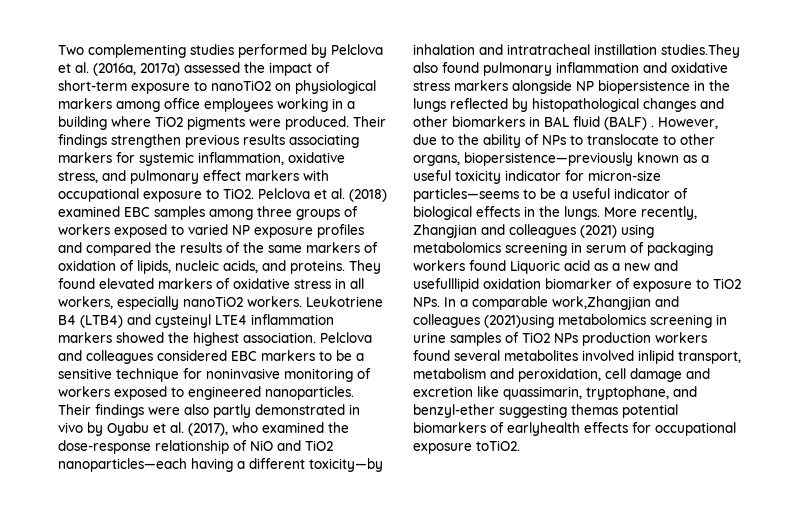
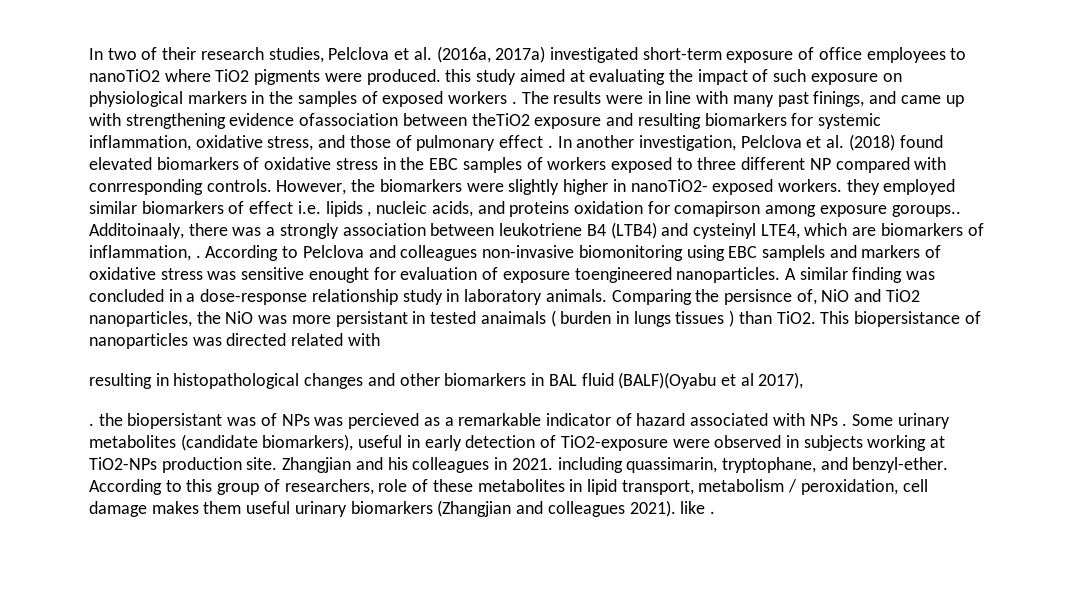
- Two complementing studies performed by Pelclova et al. (2016a, 2017a) assessed the impact of short-term exposure to nanoTiO2 on physiological markers among office employees working in a building where TiO2 pigments were produced. Their findings strengthen previous results associating markers for systemic inflammation, oxidative stress, and pulmonary effect markers with occupational exposure to TiO2. Pelclova et al. (2018) examined EBC samples among three groups of workers exposed to varied NP exposure profiles and compared the results of the same markers of oxidation of lipids, nucleic acids, and proteins. They found elevated markers of oxidative stress in all workers, especially nanoTiO2 workers. Leukotriene B4 (LTB4) and cysteinyl LTE4 inflammation markers showed the highest association. Pelclova and colleagues considered EBC markers to be a sensitive technique for noninvasive monitoring of workers exposed to engineered nanoparticles. Their findings were also partly demonstrated in vivo by Oyabu et al. (2017), who examined the dose-response relationship of NiO and TiO2 nanoparticles—each having a different toxicity—by inhalation and intratracheal instillation studies.They also found pulmonary inflammation and oxidative stress markers alongside NP biopersistence in the lungs reflected by histopathological changes and other biomarkers in BAL fluid (BALF) . However, due to the ability of NPs to translocate to other organs, biopersistence—previously known as a useful toxicity indicator for micron-size particles—seems to be a useful indicator of biological effects in the lungs. More recently, Zhangjian and colleagues (2021) using metabolomics screening in serum of packaging workers found Liquoric acid as a new and usefulllipid oxidation biomarker of exposure to TiO2 NPs. In a comparable work,Zhangjian and colleagues (2021)using metabolomics screening in urine samples of TiO2 NPs production workers found several metabolites involved inlipid transport, metabolism and peroxidation, cell damage and excretion like quassimarin, tryptophane, and benzyl-ether suggesting themas potential biomarkers of earlyhealth effects for occupational exposure toTiO2.
+ In two of their research studies, Pelclova et al. (2016a, 2017a) investigated short-term exposure of office employees to nanoTiO2 where TiO2 pigments were produced. this study aimed at evaluating the impact of such exposure on physiological markers in the samples of exposed workers . The results were in line with many past finings, and came up with strengthening evidence ofassociation between theTiO2 exposure and resulting biomarkers for systemic inflammation, oxidative stress, and those of pulmonary effect . In another investigation, Pelclova et al. (2018) found elevated biomarkers of oxidative stress in the EBC samples of workers exposed to three different NP compared with conrresponding controls. However, the biomarkers were slightly higher in nanoTiO2- exposed workers. they employed similar biomarkers of effect i.e. lipids , nucleic acids, and proteins oxidation for comapirson among exposure goroups.. Additoinaaly, there was a strongly association between leukotriene B4 (LTB4) and cysteinyl LTE4, which are biomarkers of inflammation, . According to Pelclova and colleagues non-invasive biomonitoring using EBC samplels and markers of oxidative stress was sensitive enought for evaluation of exposure toengineered nanoparticles. A similar finding was concluded in a dose-response relationship study in laboratory animals. Comparing the persisnce of, NiO and TiO2 nanoparticles, the NiO was more persistant in tested anaimals ( burden in lungs tissues ) than TiO2. This biopersistance of nanoparticles was directed related with
+ resulting in histopathological changes and other biomarkers in BAL fluid (BALF)(Oyabu et al 2017),
+ . the biopersistant was of NPs was percieved as a remarkable indicator of hazard associated with NPs . Some urinary metabolites (candidate biomarkers), useful in early detection of TiO2-exposure were observed in subjects working at TiO2-NPs production site. Zhangjian and his colleagues in 2021. including quassimarin, tryptophane, and benzyl-ether. According to this group of researchers, role of these metabolites in lipid transport, metabolism / peroxidation, cell damage makes them useful urinary biomarkers (Zhangjian and colleagues 2021). like .

